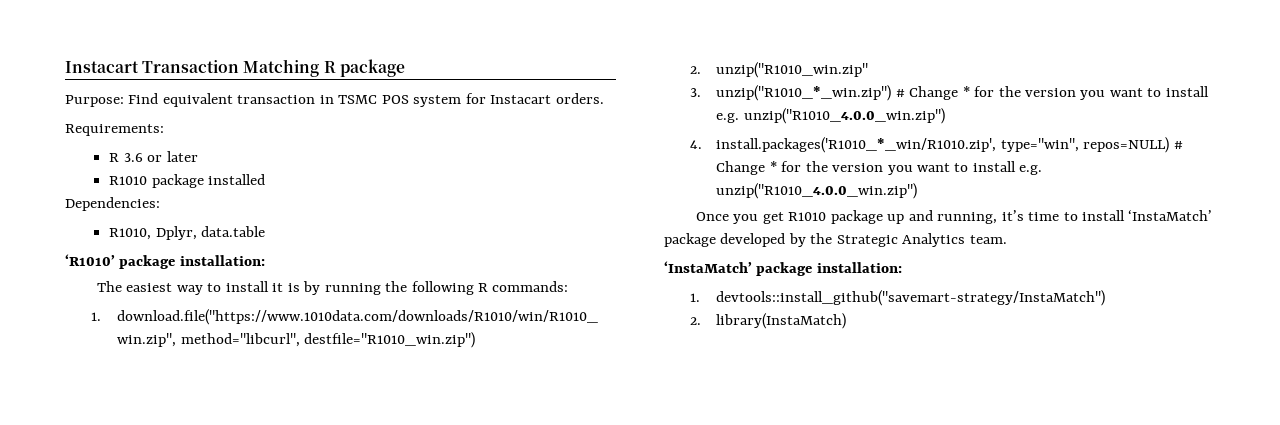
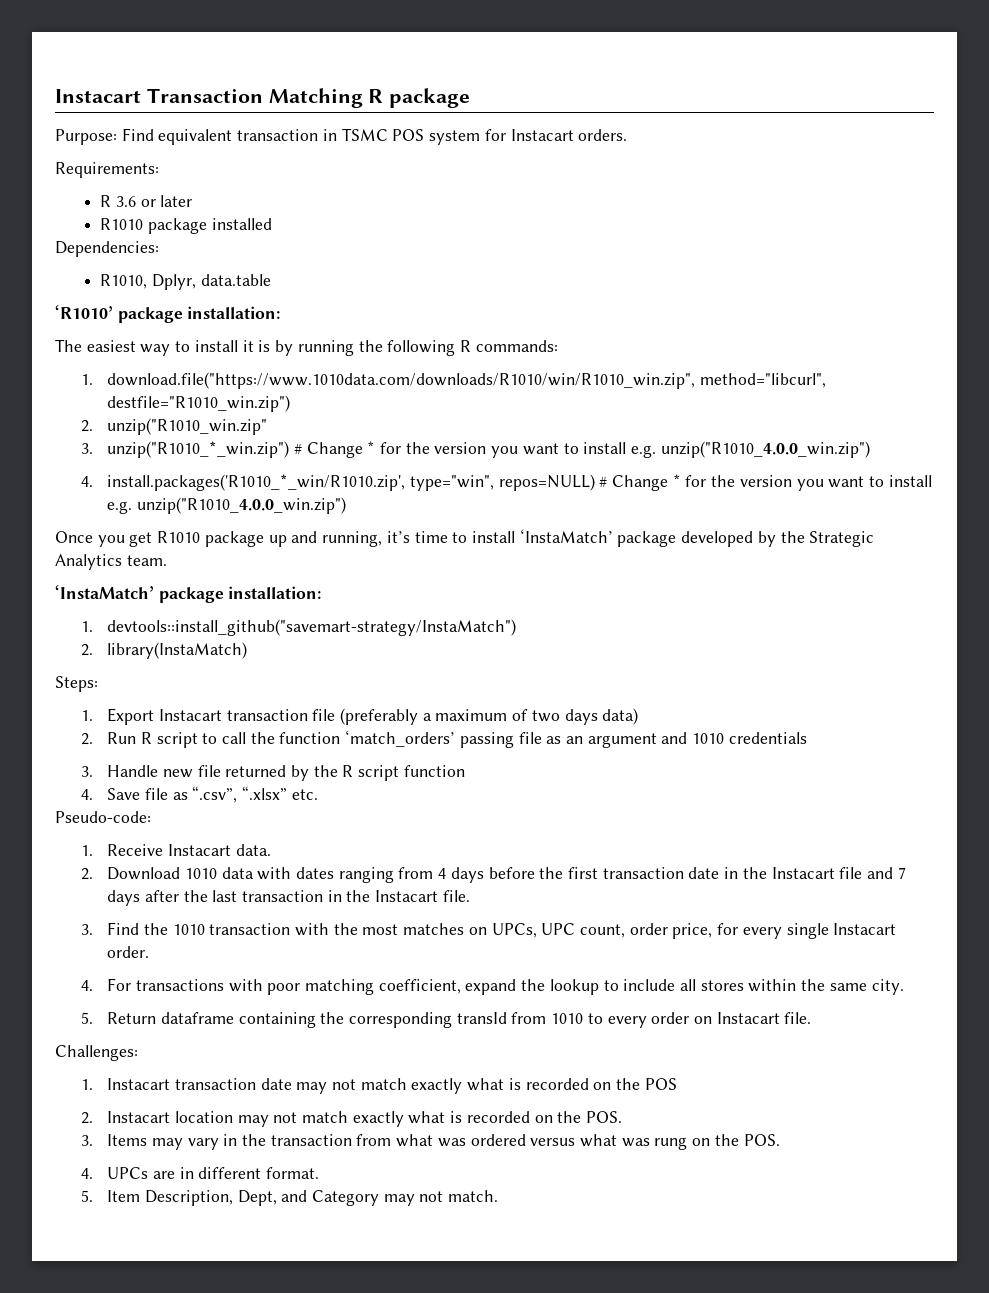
+ Steps:
+ 1. Export Instacart transaction file (preferably a maximum of two days data)
+ 2. Run R script to call the function ‘match_orders’ passing file as an argument and 1010 credentials
+ 3. Handle new file returned by the R script function
+ 4. Save file as “.csv”, “.xlsx” etc.
+ Pseudo-code:
+ 1. Receive Instacart data.
+ 2. Download 1010 data with dates ranging from 4 days before the first transaction date in the Instacart file and 7 days after the last transaction in the Instacart file.
+ 3. Find the 1010 transaction with the most matches on UPCs, UPC count, order price, for every single Instacart order.
+ 4. For transactions with poor matching coefficient, expand the lookup to include all stores within the same city.
+ 5. Return dataframe containing the corresponding transId from 1010 to every order on Instacart file.
+ Challenges:
+ 1. Instacart transaction date may not match exactly what is recorded on the POS
+ 2. Instacart location may not match exactly what is recorded on the POS.
+ 3. Items may vary in the transaction from what was ordered versus what was rung on the POS.
+ 4. UPCs are in different format.
+ 5. Item Description, Dept, and Category may not match.

